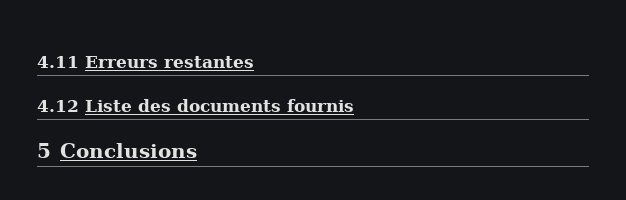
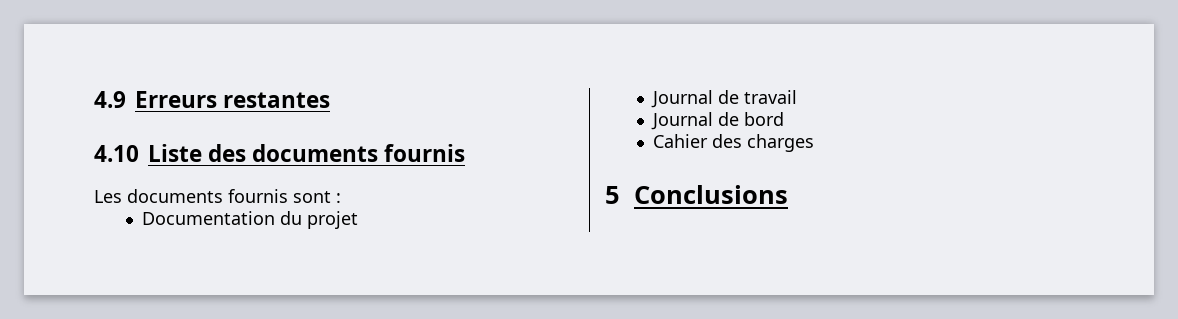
- 4.11 Erreurs restantes
+ 4.9 Erreurs restantes
- 4.12 Liste des documents fournis
+ 4.10 Liste des documents fournis
+ Les documents fournis sont :
+ Documentation du projet
+ Journal de travail
+ Journal de bord
+ Cahier des charges

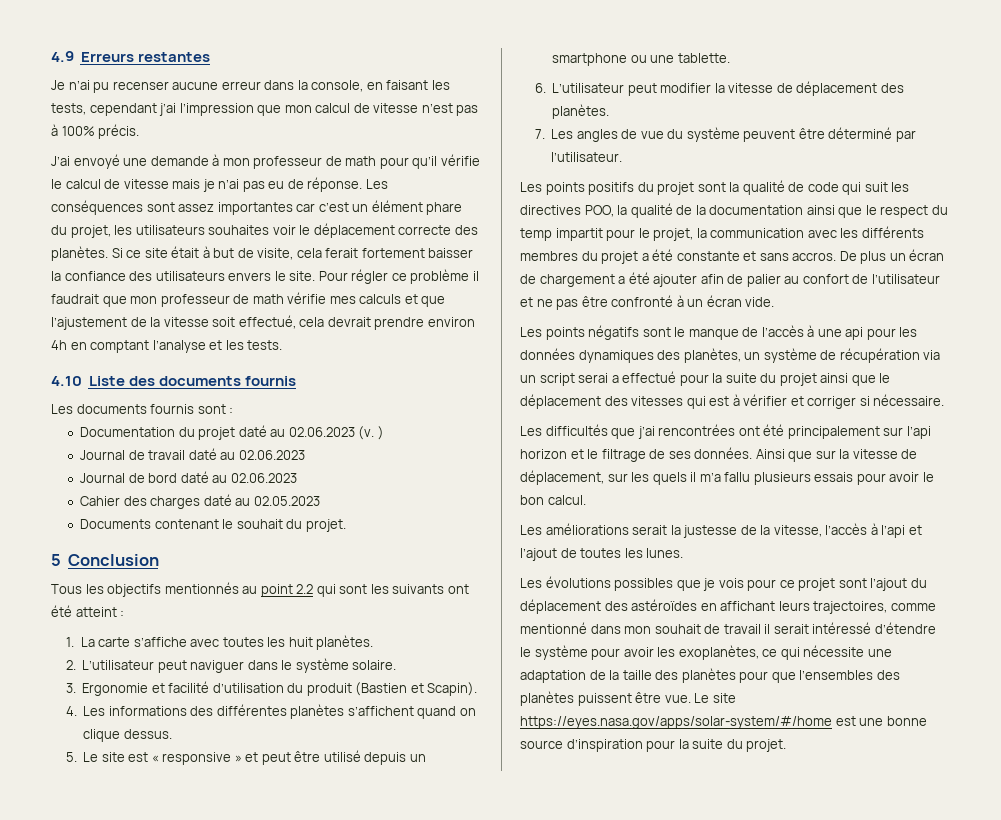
+ Je n’ai pu recenser aucune erreur dans la console, en faisant les tests, cependant j’ai l’impression que mon calcul de vitesse n’est pas à 100% précis.
+ J’ai envoyé une demande à mon professeur de math pour qu’il vérifie le calcul de vitesse mais je n’ai pas eu de réponse. Les conséquences sont assez importantes car c’est un élément phare du projet, les utilisateurs souhaites voir le déplacement correcte des planètes. Si ce site était à but de visite, cela ferait fortement baisser la confiance des utilisateurs envers le site. Pour régler ce problème il faudrait que mon professeur de math vérifie mes calculs et que l’ajustement de la vitesse soit effectué, cela devrait prendre environ 4h en comptant l’analyse et les tests.
- Documentation du projet
+ Documentation du projet daté au 02.06.2023 (v. )
- Journal de travail
+ Journal de travail daté au 02.06.2023
- Journal de bord
+ Journal de bord daté au 02.06.2023
- Cahier des charges
- 5 Conclusions
+ Cahier des charges daté au 02.05.2023
+ Documents contenant le souhait du projet.
+ 5 Conclusion
+ Tous les objectifs mentionnés au point 2.2 qui sont les suivants ont été atteint :
+ 1. La carte s’affiche avec toutes les huit planètes.
+ 2. L’utilisateur peut naviguer dans le système solaire.
+ 3. Ergonomie et facilité d’utilisation du produit (Bastien et Scapin).
+ 4. Les informations des différentes planètes s’affichent quand on clique dessus.
+ 5. Le site est « responsive » et peut être utilisé depuis un smartphone ou une tablette.
+ 6. L’utilisateur peut modifier la vitesse de déplacement des planètes.
+ 7. Les angles de vue du système peuvent être déterminé par l’utilisateur.
+ Les points positifs du projet sont la qualité de code qui suit les directives POO, la qualité de la documentation ainsi que le respect du temp impartit pour le projet, la communication avec les différents membres du projet a été constante et sans accros. De plus un écran de chargement a été ajouter afin de palier au confort de l’utilisateur et ne pas être confronté à un écran vide.
+ Les points négatifs sont le manque de l’accès à une api pour les données dynamiques des planètes, un système de récupération via un script serai a effectué pour la suite du projet ainsi que le déplacement des vitesses qui est à vérifier et corriger si nécessaire.
+ Les difficultés que j’ai rencontrées ont été principalement sur l’api horizon et le filtrage de ses données. Ainsi que sur la vitesse de déplacement, sur les quels il m’a fallu plusieurs essais pour avoir le bon calcul.
+ Les améliorations serait la justesse de la vitesse, l’accès à l’api et l’ajout de toutes les lunes.
+ Les évolutions possibles que je vois pour ce projet sont l’ajout du déplacement des astéroïdes en affichant leurs trajectoires, comme mentionné dans mon souhait de travail il serait intéressé d’étendre le système pour avoir les exoplanètes, ce qui nécessite une adaptation de la taille des planètes pour que l’ensembles des planètes puissent être vue. Le site https://eyes.nasa.gov/apps/solar-system/#/home est une bonne source d’inspiration pour la suite du projet.

